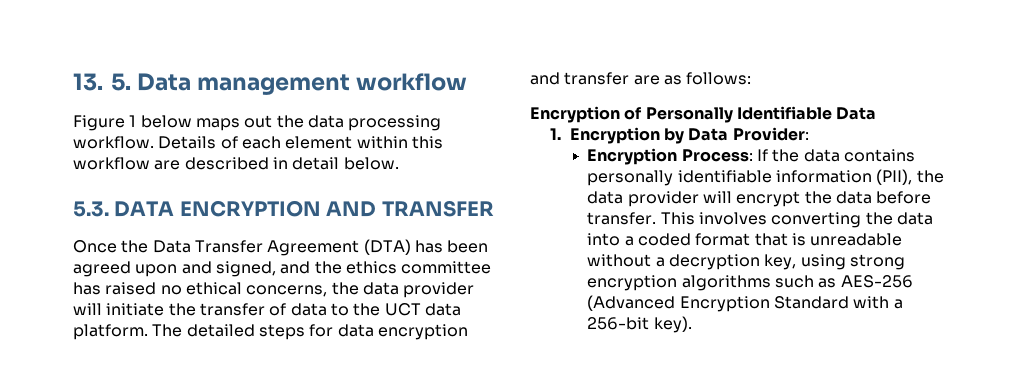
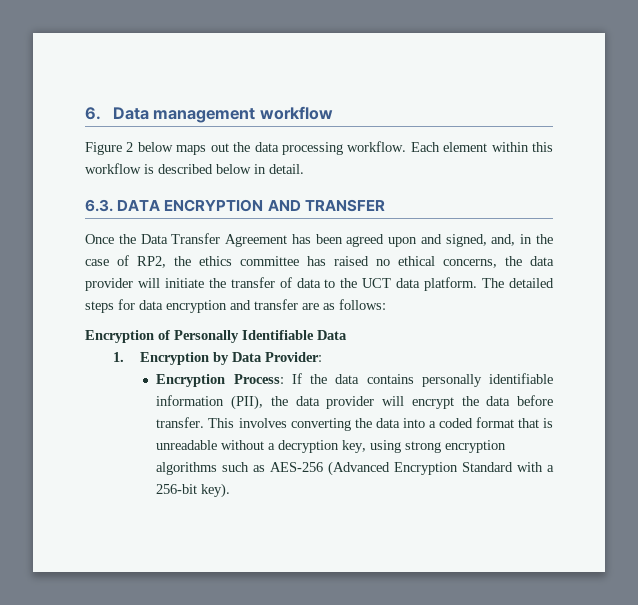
- 13. 5. Data management workflow
+ 6. Data management workflow
- Figure 1 below maps out the data processing workflow.
+ Figure 2 below maps out the data processing workflow.
- Details of each element within this workflow are described in detail below.
- 5.3. DATA ENCRYPTION AND TRANSFER
+ Each element within this workflow is described below in detail.
+ 6.3. DATA ENCRYPTION AND TRANSFER
- Once the Data Transfer Agreement (DTA) has been agreed upon and signed, and the ethics committee has raised no ethical concerns, the data provider will initiate the transfer of data to the UCT data platform.
+ Once the Data Transfer Agreement has been agreed upon and signed, and, in the case of RP2, the ethics committee has raised no ethical concerns, the data provider will initiate the transfer of data to the UCT data platform.

